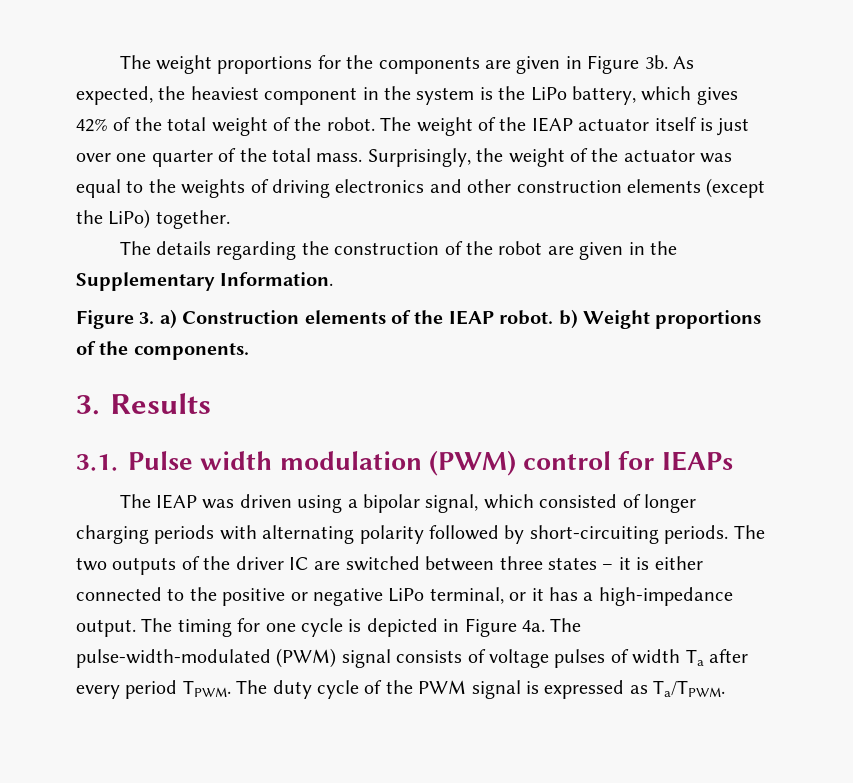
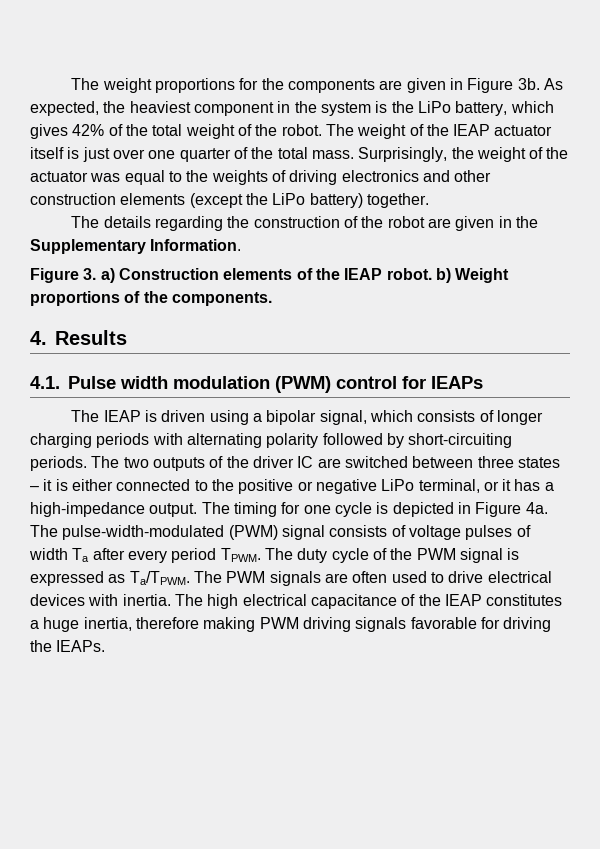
- Surprisingly, the weight of the actuator was equal to the weights of driving electronics and other construction elements (except the LiPo) together.
+ Surprisingly, the weight of the actuator was equal to the weights of driving electronics and other construction elements (except the LiPo battery) together.
- 3. Results
+ 4. Results
- 3.1. Pulse width modulation (PWM) control for IEAPs
+ 4.1. Pulse width modulation (PWM) control for IEAPs
- The IEAP was driven using a bipolar signal, which consisted of longer charging periods with alternating polarity followed by short-circuiting periods.
+ The IEAP is driven using a bipolar signal, which consists of longer charging periods with alternating polarity followed by short-circuiting periods.
+ The PWM signals are often used to drive electrical devices with inertia. The high electrical capacitance of the IEAP constitutes a huge inertia, therefore making PWM driving signals favorable for driving the IEAPs.

